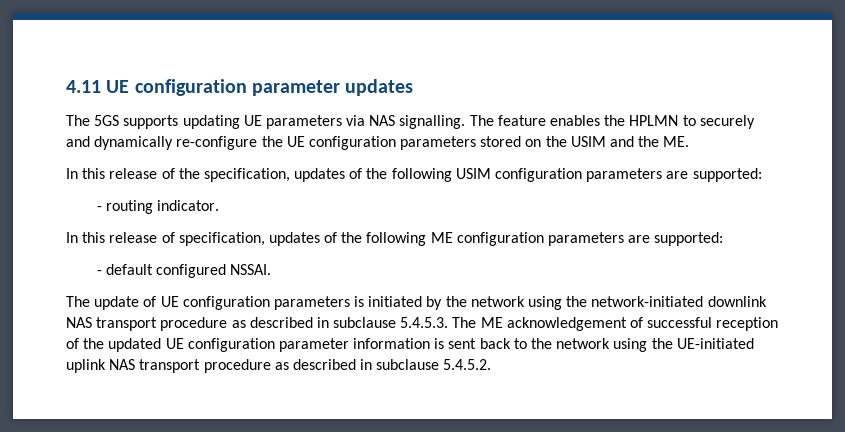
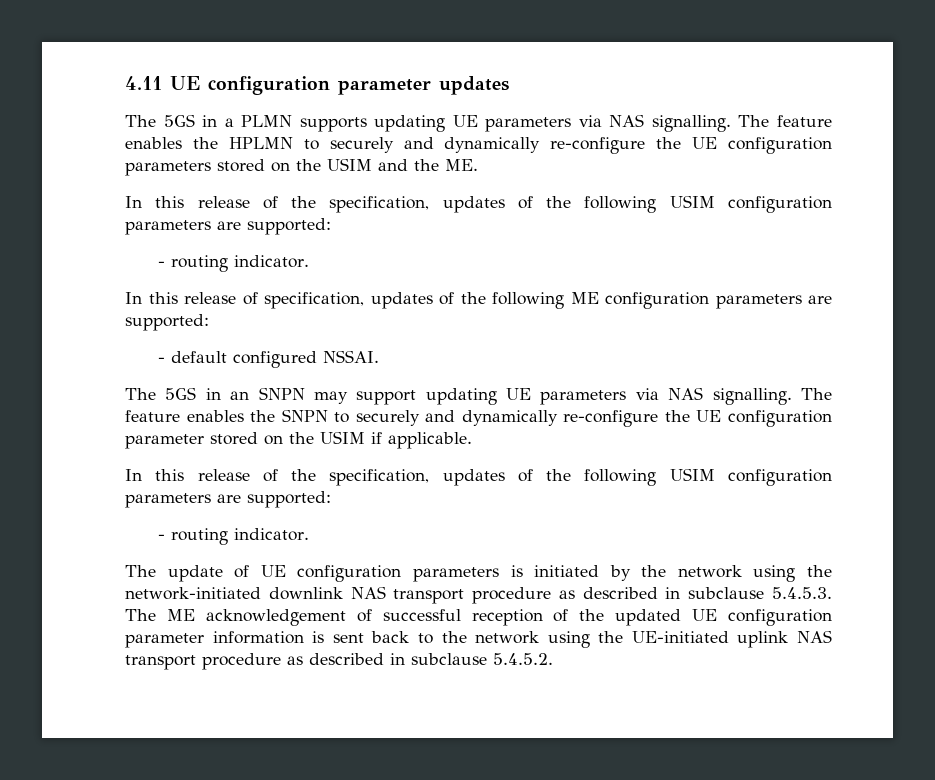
- The 5GS supports updating UE parameters via NAS signalling.
+ The 5GS in a PLMN supports updating UE parameters via NAS signalling.
+ The 5GS in an SNPN may support updating UE parameters via NAS signalling. The feature enables the SNPN to securely and dynamically re-configure the UE configuration parameter stored on the USIM if applicable.
+ In this release of the specification, updates of the following USIM configuration parameters are supported:
+ - routing indicator.

